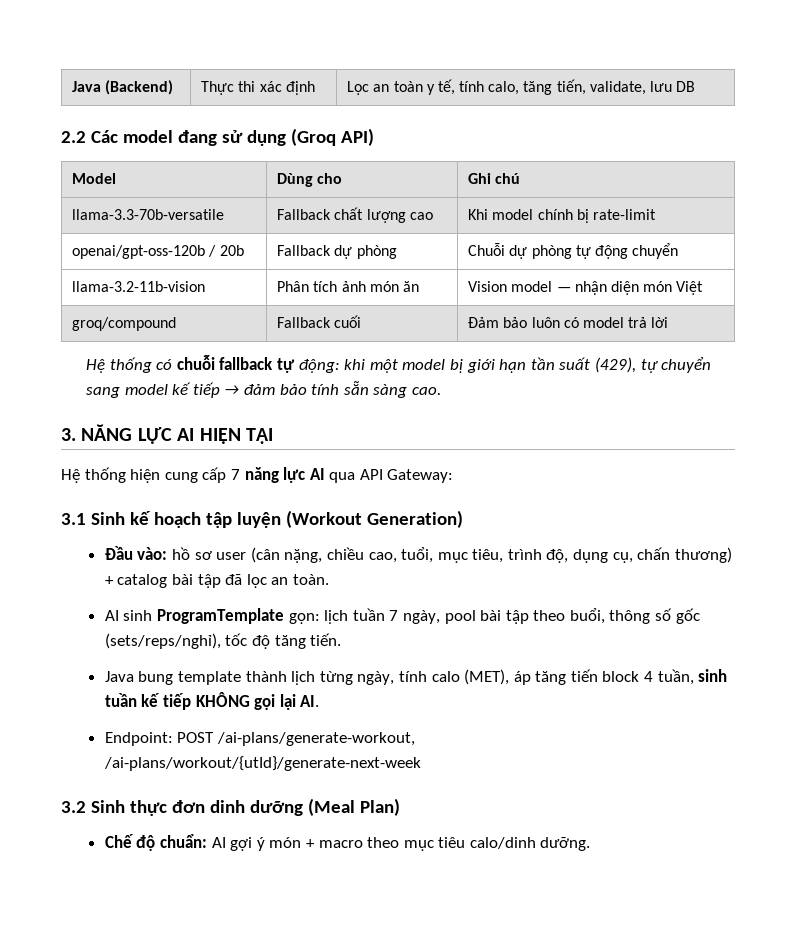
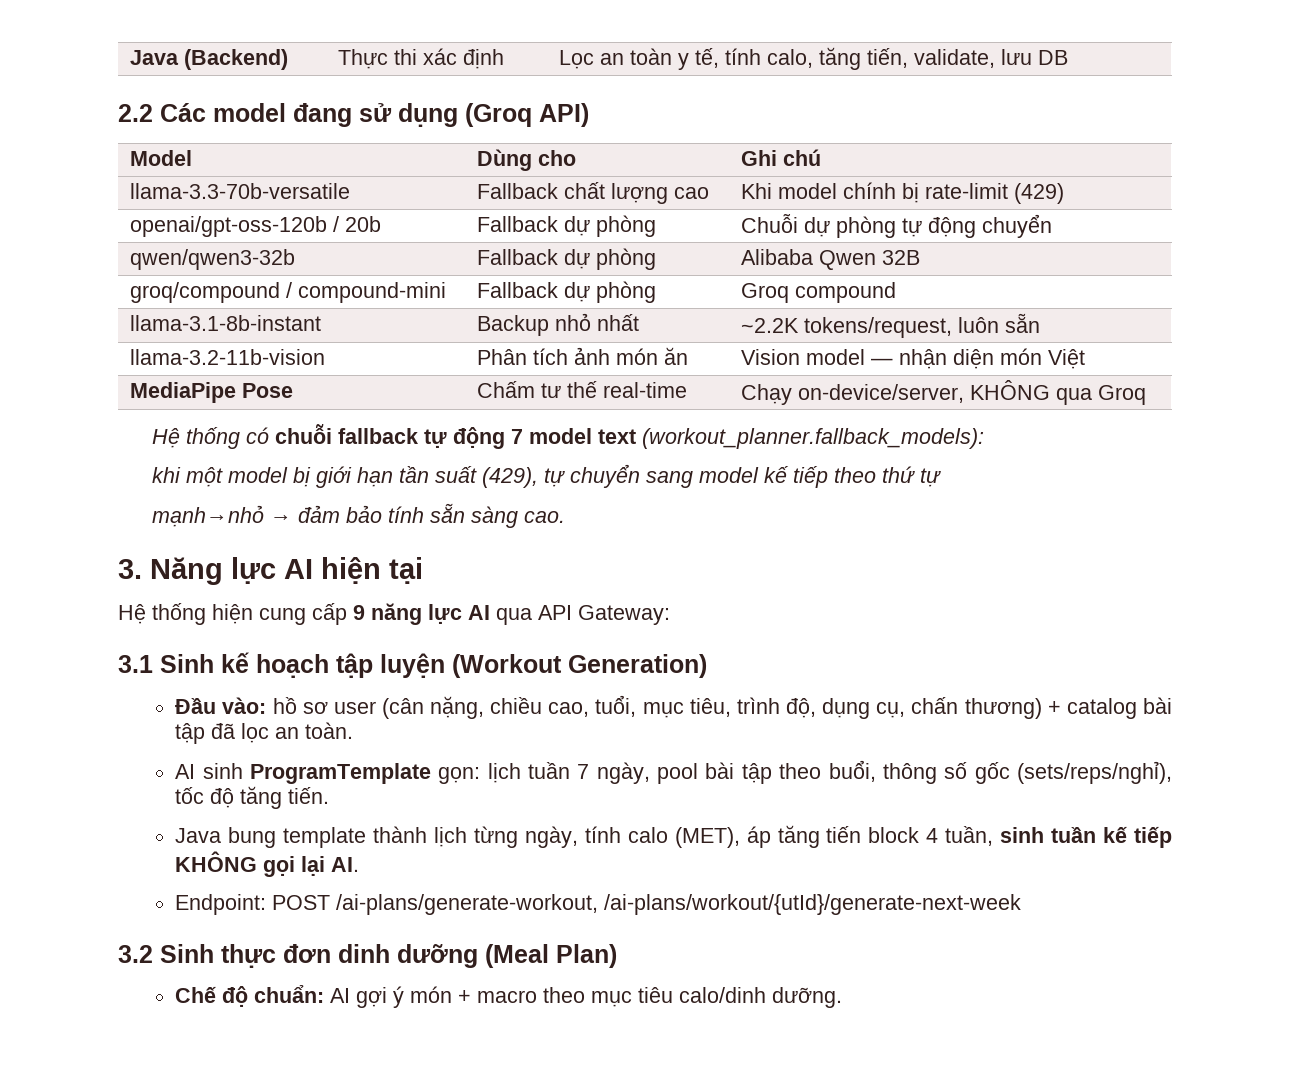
- llama-3.3-70b-versatile | Fallback chất lượng cao | Khi model chính bị rate-limit
+ llama-3.3-70b-versatile | Fallback chất lượng cao | Khi model chính bị rate-limit (429)
+ qwen/qwen3-32b | Fallback dự phòng | Alibaba Qwen 32B
+ groq/compound / compound-mini | Fallback dự phòng | Groq compound
+ llama-3.1-8b-instant | Backup nhỏ nhất | ~2.2K tokens/request, luôn sẵn
- groq/compound | Fallback cuối | Đảm bảo luôn có model trả lời
+ MediaPipe Pose | Chấm tư thế real-time | Chạy on-device/server, KHÔNG qua Groq
- Hệ thống có chuỗi fallback tự động: khi một model bị giới hạn tần suất (429), tự chuyển sang model kế tiếp → đảm bảo tính sẵn sàng cao.
+ Hệ thống có chuỗi fallback tự động 7 model text (workout_planner.fallback_models):
+ khi một model bị giới hạn tần suất (429), tự chuyển sang model kế tiếp theo thứ tự
+ mạnh→nhỏ → đảm bảo tính sẵn sàng cao.
- 3. NĂNG LỰC AI HIỆN TẠI
+ 3. Năng lực AI hiện tại
- Hệ thống hiện cung cấp 7 năng lực AI qua API Gateway:
+ Hệ thống hiện cung cấp 9 năng lực AI qua API Gateway:

